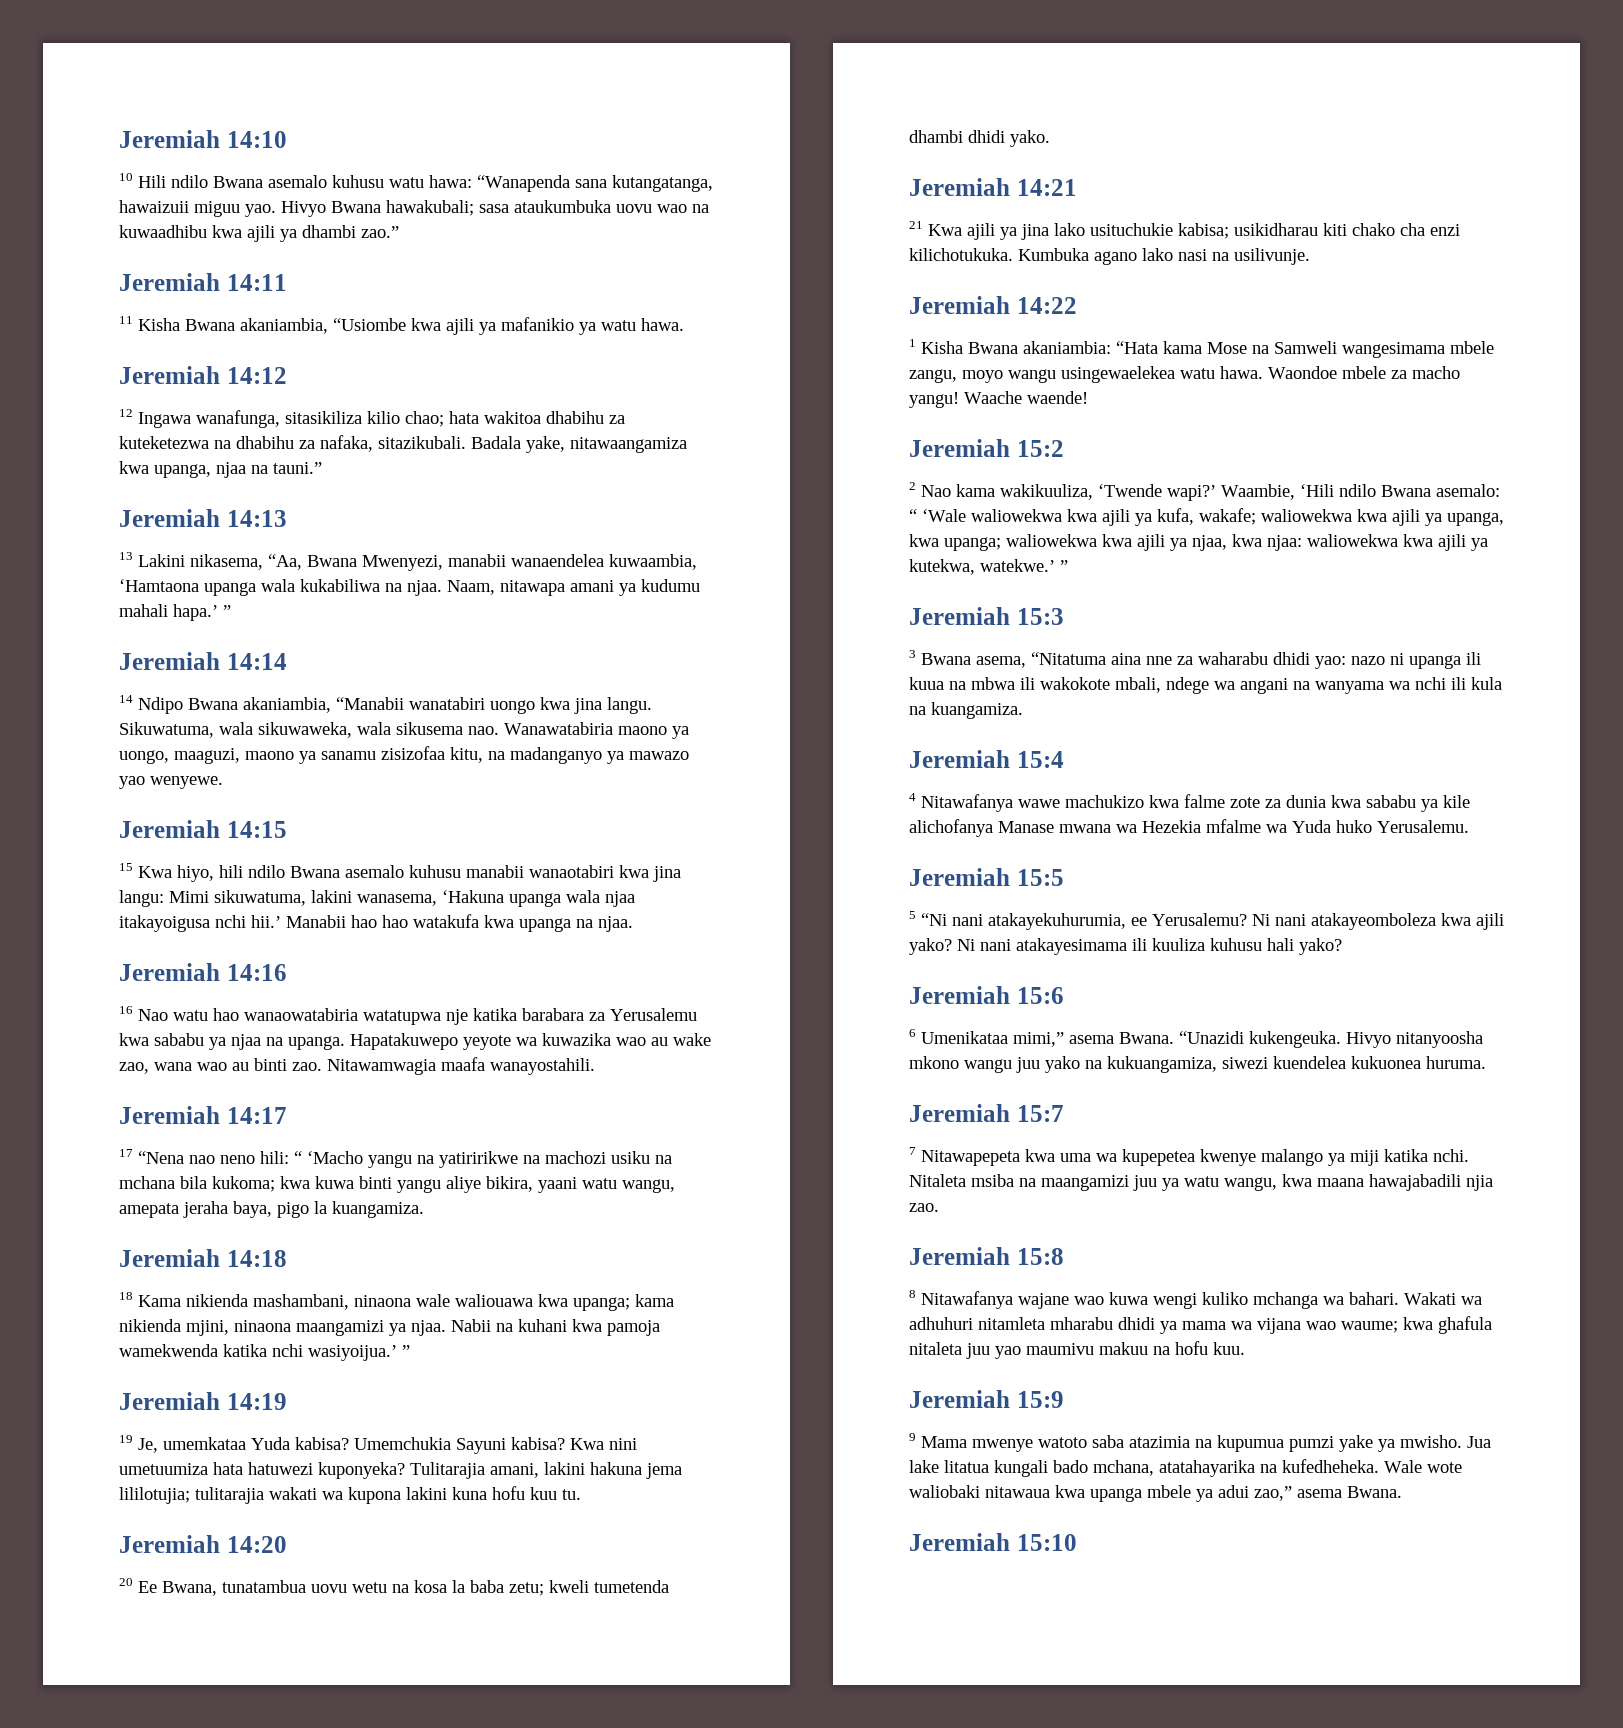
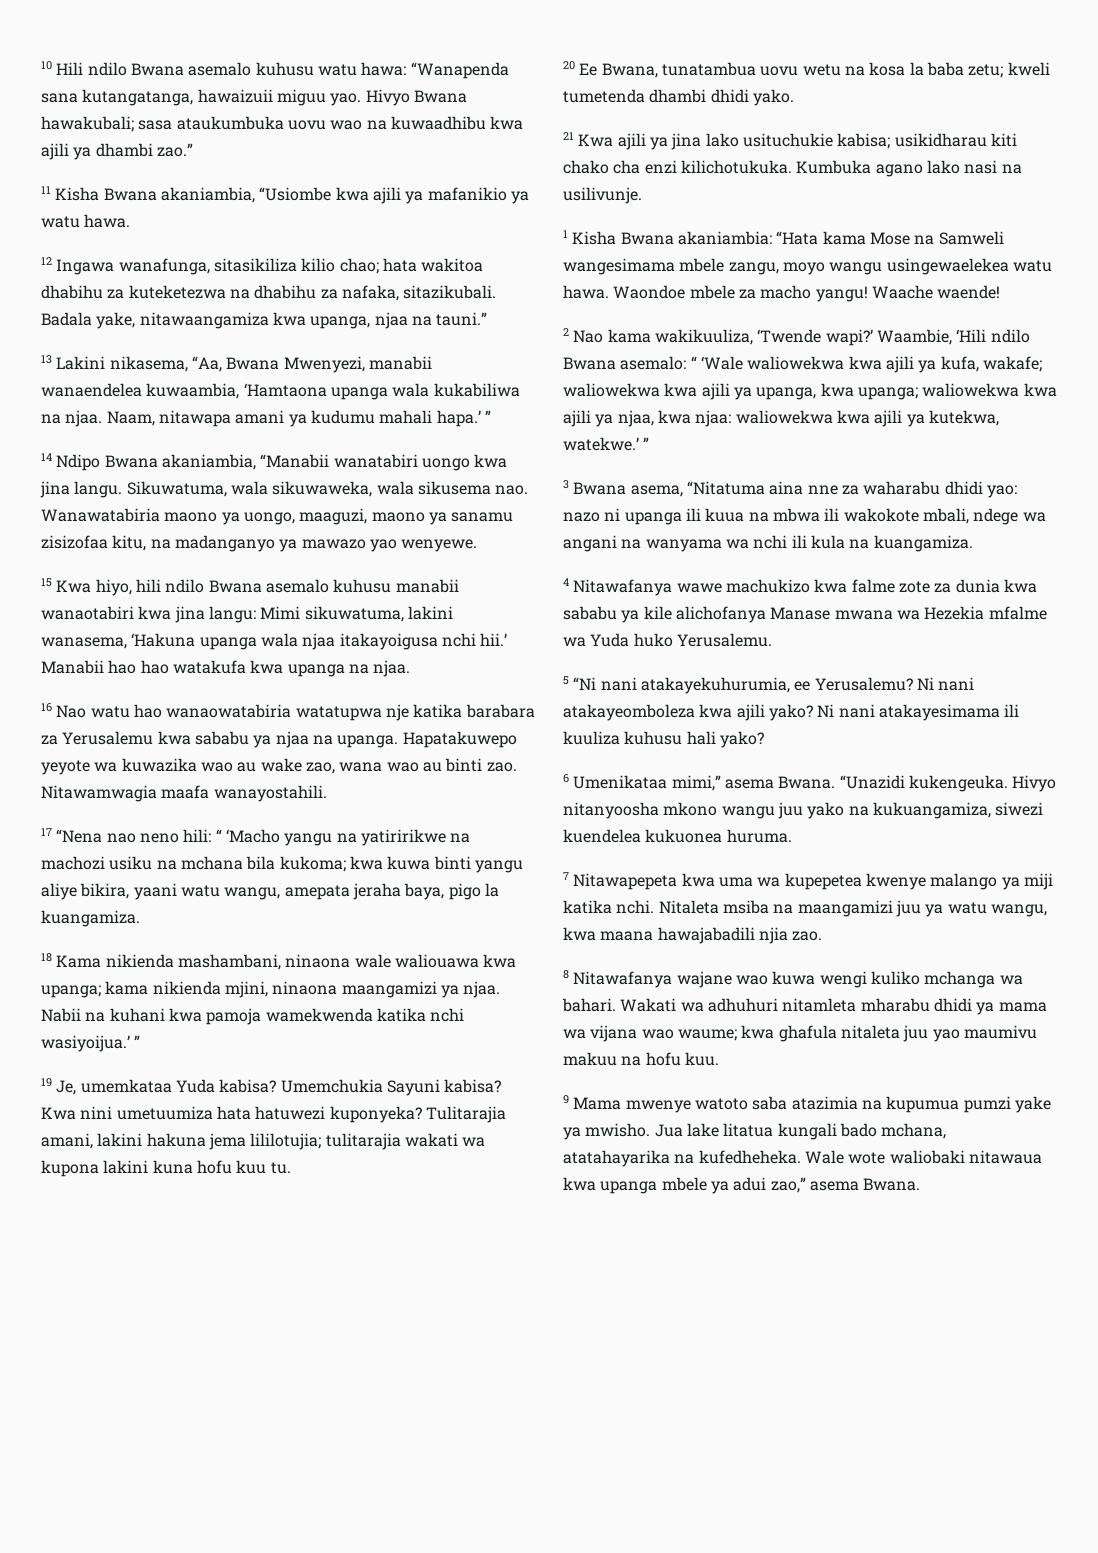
- Jeremiah 14:10
- Jeremiah 14:11
- Jeremiah 14:12
- Jeremiah 14:13
- Jeremiah 14:14
- Jeremiah 14:15
- Jeremiah 14:16
- Jeremiah 14:17
- Jeremiah 14:18
- Jeremiah 14:19
- Jeremiah 14:20
- Jeremiah 14:21
- Jeremiah 14:22
- Jeremiah 15:2
- Jeremiah 15:3
- Jeremiah 15:4
- Jeremiah 15:5
- Jeremiah 15:6
- Jeremiah 15:7
- Jeremiah 15:8
- Jeremiah 15:9
- Jeremiah 15:10

